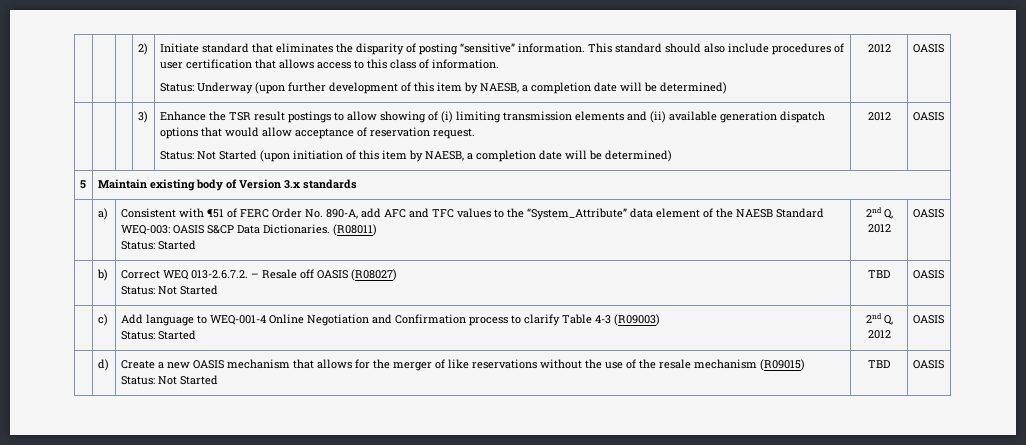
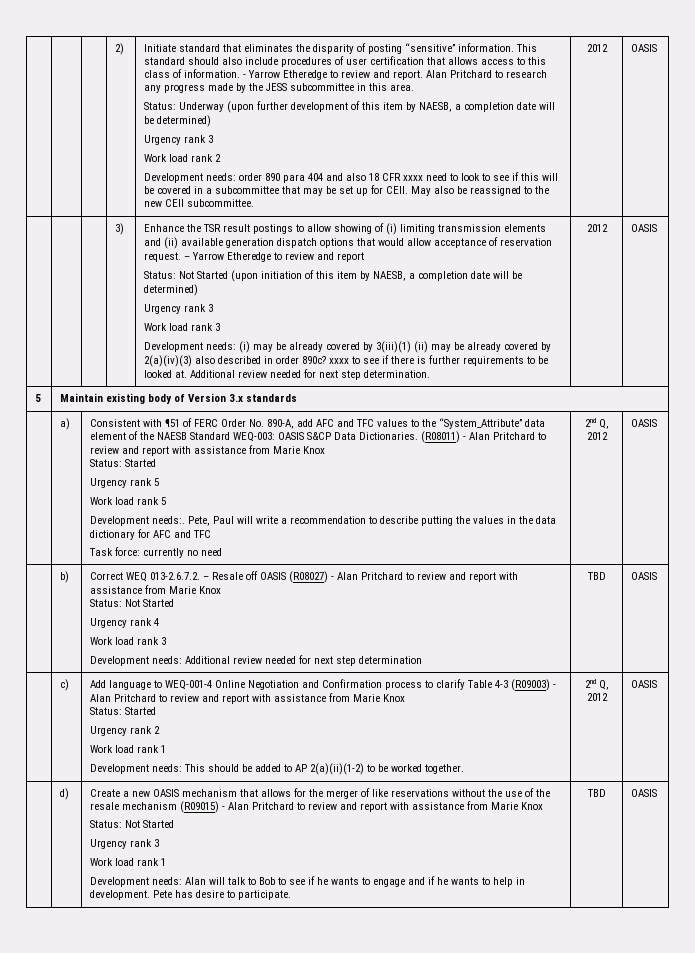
+ - Yarrow Etheredge to review and report. Alan Pritchard to research any progress made by the JESS subcommittee in this area.
  Status: Underway (upon further development of this item by NAESB, a completion date will be determined)
+ Urgency rank 3
+ Work load rank 2
+ Development needs: order 890 para 404 and also 18 CFR xxxx need to look to see if this will be covered in a subcommittee that may be set up for CEII. May also be reassigned to the new CEII subcommittee.
+ – Yarrow Etheredge to review and report
  Status: Not Started (upon initiation of this item by NAESB, a completion date will be determined)
+ Urgency rank 3
+ Work load rank 3
+ Development needs: (i) may be already covered by 3(iii)(1) (ii) may be already covered by 2(a)(iv)(3) also described in order 890c? xxxx to see if there is further requirements to be looked at. Additional review needed for next step determination.
- (R08011)
+ (R08011) - Alan Pritchard to review and report with assistance from Marie Knox
  Status: Started
+ Urgency rank 5
+ Work load rank 5
+ Development needs:. Pete, Paul will write a recommendation to describe putting the values in the data dictionary for AFC and TFC
+ Task force: currently no need
- Correct WEQ 013-2.6.7.2. – Resale off OASIS (R08027)
+ Correct WEQ 013-2.6.7.2. – Resale off OASIS (R08027) - Alan Pritchard to review and report with assistance from Marie Knox
  Status: Not Started
+ Urgency rank 4
+ Work load rank 3
+ Development needs: Additional review needed for next step determination
- Add language to WEQ-001-4 Online Negotiation and Confirmation process to clarify Table 4-3 (R09003)
+ Add language to WEQ-001-4 Online Negotiation and Confirmation process to clarify Table 4-3 (R09003) - Alan Pritchard to review and report with assistance from Marie Knox
  Status: Started
+ Urgency rank 2
+ Work load rank 1
+ Development needs: This should be added to AP 2(a)(ii)(1-2) to be worked together.
- Create a new OASIS mechanism that allows for the merger of like reservations without the use of the resale mechanism (R09015)
+ Create a new OASIS mechanism that allows for the merger of like reservations without the use of the resale mechanism (R09015) - Alan Pritchard to review and report with assistance from Marie Knox
  Status: Not Started
+ Urgency rank 3
+ Work load rank 1
+ Development needs: Alan will talk to Bob to see if he wants to engage and if he wants to help in development. Pete has desire to participate.

